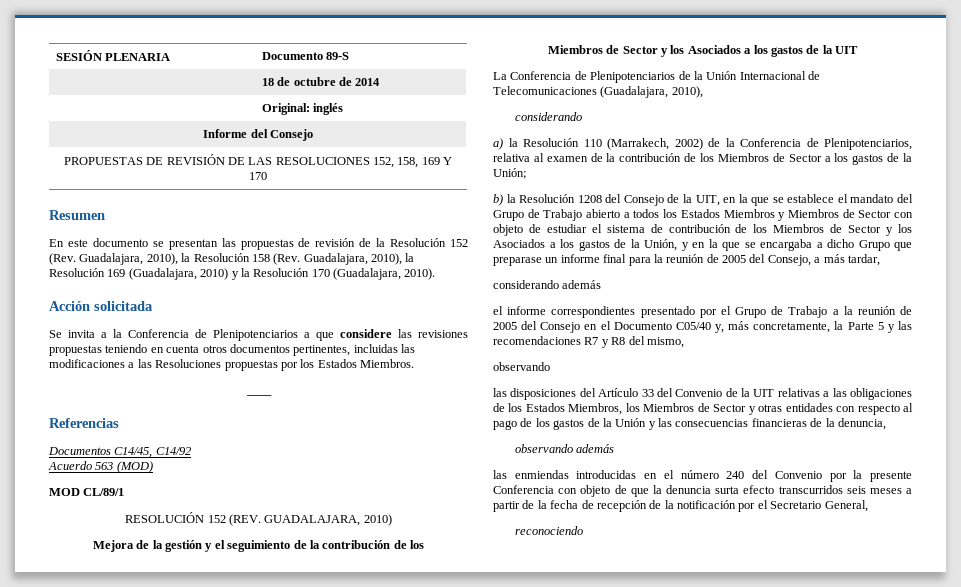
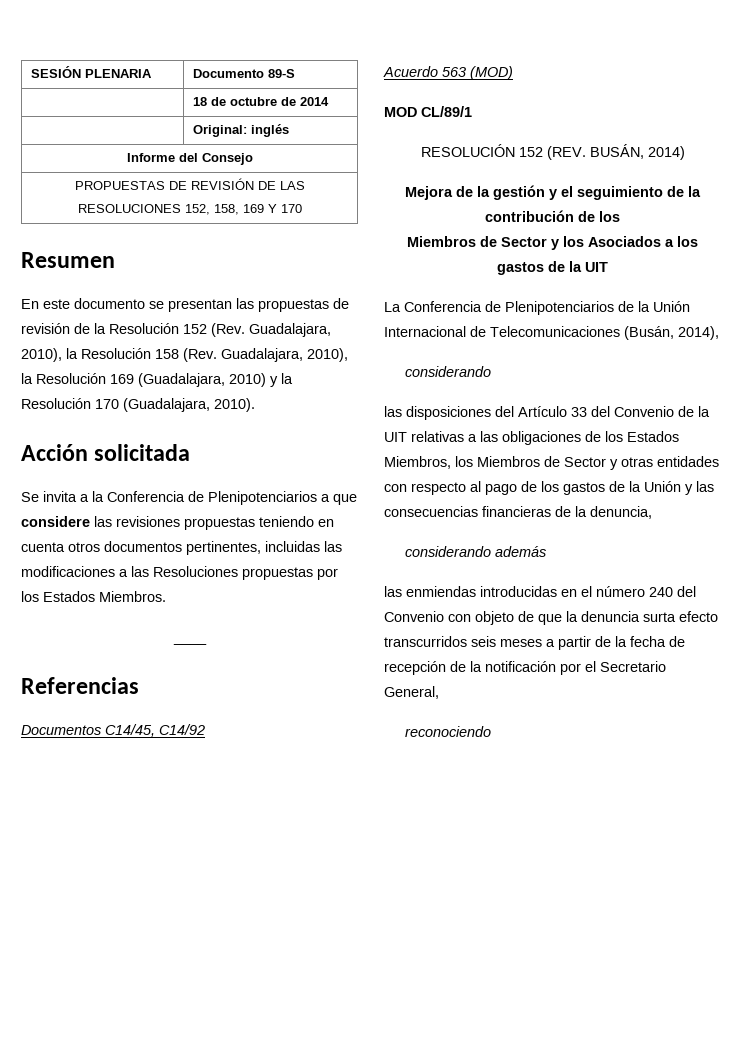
- RESOLUCIÓN 152 (REV. GUADALAJARA, 2010)
+ RESOLUCIÓN 152 (REV. BUSÁN, 2014)
- La Conferencia de Plenipotenciarios de la Unión Internacional de Telecomunicaciones (Guadalajara, 2010),
+ La Conferencia de Plenipotenciarios de la Unión Internacional de Telecomunicaciones (Busán, 2014),
  considerando
- a) la Resolución 110 (Marrakech, 2002) de la Conferencia de Plenipotenciarios, relativa al examen de la contribución de los Miembros de Sector a los gastos de la Unión;
- b) la Resolución 1208 del Consejo de la UIT, en la que se establece el mandato del Grupo de Trabajo abierto a todos los Estados Miembros y Miembros de Sector con objeto de estudiar el sistema de contribución de los Miembros de Sector y los Asociados a los gastos de la Unión, y en la que se encargaba a dicho Grupo que preparase un informe final para la reunión de 2005 del Consejo, a más tardar,
- considerando además
- el informe correspondientes presentado por el Grupo de Trabajo a la reunión de 2005 del Consejo en el Documento C05/40 y, más concretamente, la Parte 5 y las recomendaciones R7 y R8 del mismo,
- observando
- observando además
+ considerando además
- las enmiendas introducidas en el número 240 del Convenio por la presente Conferencia con objeto de que la denuncia surta efecto transcurridos seis meses a partir de la fecha de recepción de la notificación por el Secretario General,
+ las enmiendas introducidas en el número 240 del Convenio con objeto de que la denuncia surta efecto transcurridos seis meses a partir de la fecha de recepción de la notificación por el Secretario General,

